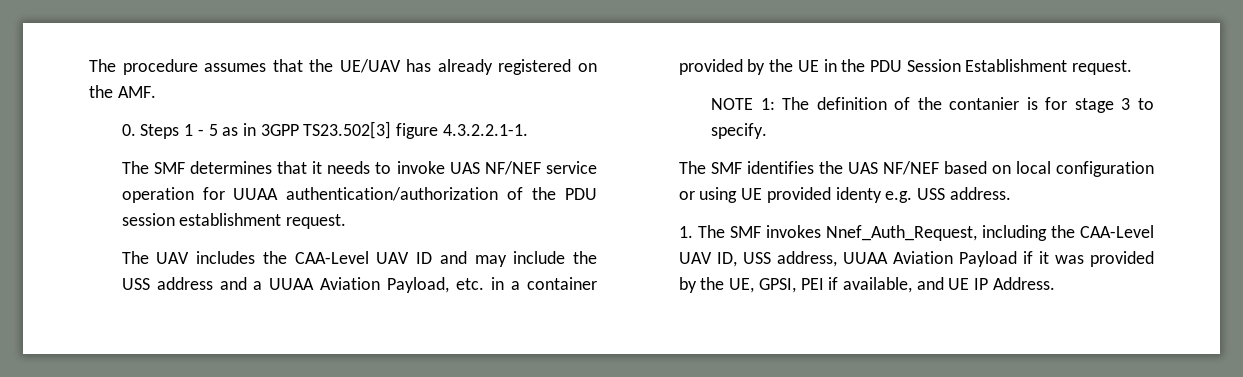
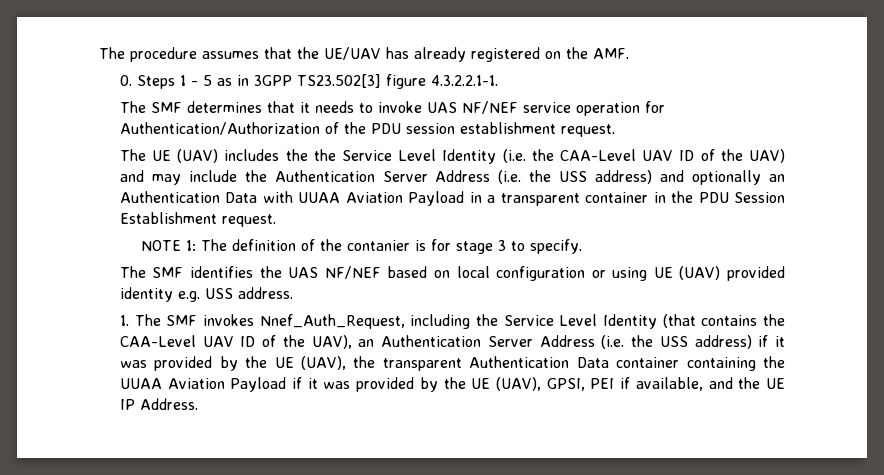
- The SMF determines that it needs to invoke UAS NF/NEF service operation for UUAA authentication/authorization of the PDU session establishment request.
+ The SMF determines that it needs to invoke UAS NF/NEF service operation for Authentication/Authorization of the PDU session establishment request.
- The UAV includes the CAA-Level UAV ID and may include the USS address and a UUAA Aviation Payload, etc. in a container provided by the UE in the PDU Session Establishment request.
+ The UE (UAV) includes the the Service Level Identity (i.e. the CAA-Level UAV ID of the UAV) and may include the Authentication Server Address (i.e. the USS address) and optionally an Authentication Data with UUAA Aviation Payload in a transparent container in the PDU Session Establishment request.
- The SMF identifies the UAS NF/NEF based on local configuration or using UE provided identy e.g. USS address.
+ The SMF identifies the UAS NF/NEF based on local configuration or using UE (UAV) provided identity e.g. USS address.
- 1. The SMF invokes Nnef_Auth_Request, including the CAA-Level UAV ID, USS address, UUAA Aviation Payload if it was provided by the UE, GPSI, PEI if available, and UE IP Address.
+ 1. The SMF invokes Nnef_Auth_Request, including the Service Level Identity (that contains the CAA-Level UAV ID of the UAV), an Authentication Server Address (i.e. the USS address) if it was provided by the UE (UAV), the transparent Authentication Data container containing the UUAA Aviation Payload if it was provided by the UE (UAV), GPSI, PEI if available, and the UE IP Address.

